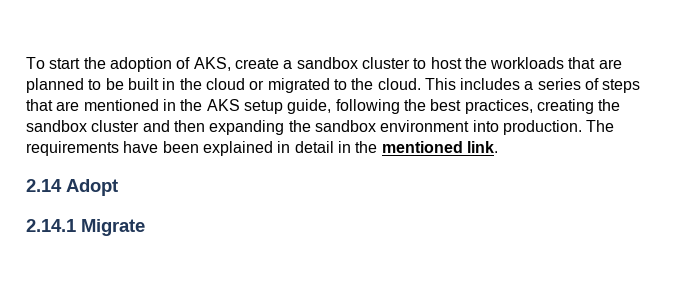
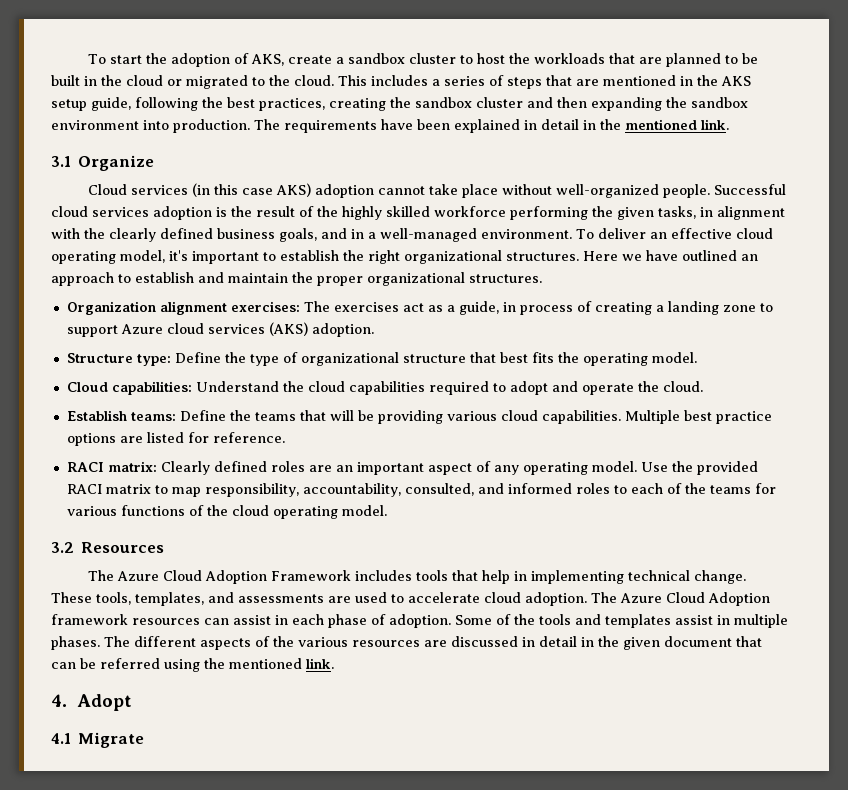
- 2.14 Adopt
+ 3.1 Organize
+ Cloud services (in this case AKS) adoption cannot take place without well-organized people. Successful cloud services adoption is the result of the highly skilled workforce performing the given tasks, in alignment with the clearly defined business goals, and in a well-managed environment. To deliver an effective cloud operating model, it's important to establish the right organizational structures. Here we have outlined an approach to establish and maintain the proper organizational structures.
+ Organization alignment exercises: The exercises act as a guide, in process of creating a landing zone to support Azure cloud services (AKS) adoption.
+ Structure type: Define the type of organizational structure that best fits the operating model.
+ Cloud capabilities: Understand the cloud capabilities required to adopt and operate the cloud.
+ Establish teams: Define the teams that will be providing various cloud capabilities. Multiple best practice options are listed for reference.
+ RACI matrix: Clearly defined roles are an important aspect of any operating model. Use the provided RACI matrix to map responsibility, accountability, consulted, and informed roles to each of the teams for various functions of the cloud operating model.
+ 3.2 Resources
+ The Azure Cloud Adoption Framework includes tools that help in implementing technical change. These tools, templates, and assessments are used to accelerate cloud adoption. The Azure Cloud Adoption framework resources can assist in each phase of adoption. Some of the tools and templates assist in multiple phases. The different aspects of the various resources are discussed in detail in the given document that can be referred using the mentioned link.
+ 4. Adopt
- 2.14.1 Migrate
+ 4.1 Migrate

